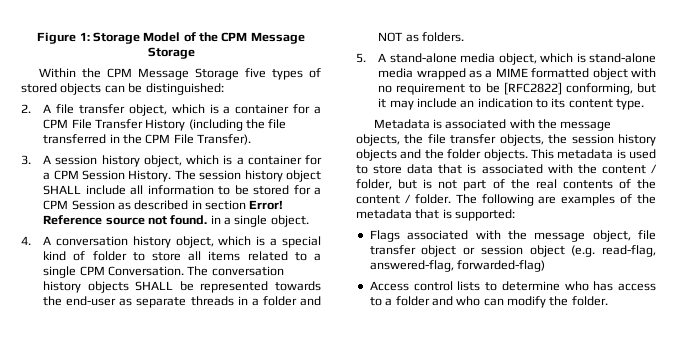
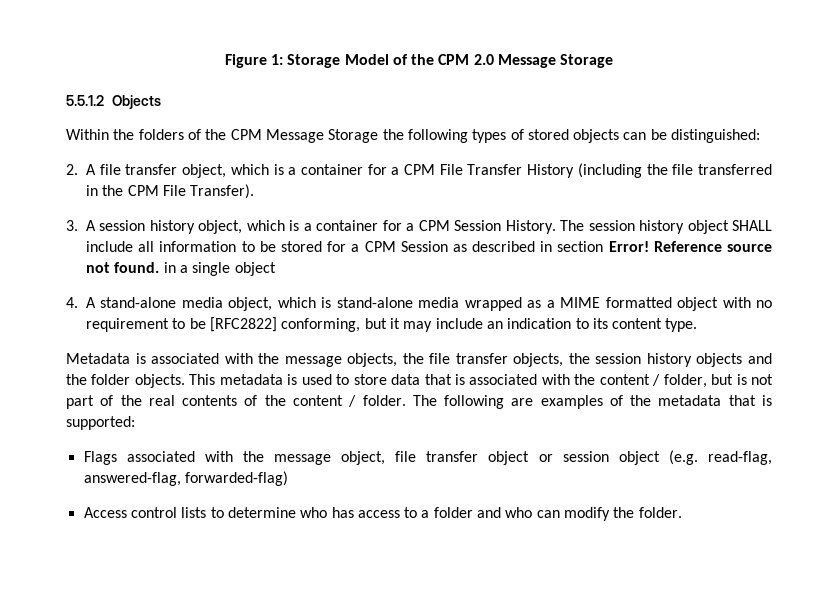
- Figure 1: Storage Model of the CPM Message Storage
+ Figure 1: Storage Model of the CPM 2.0 Message Storage
+ 5.5.1.2 Objects
- Within the CPM Message Storage five types of stored objects can be distinguished:
+ Within the folders of the CPM Message Storage the following types of stored objects can be distinguished:
- Reference source not found. in a single object.
- 4. A conversation history object, which is a special kind of folder to store all items related to a single CPM Conversation. The conversation history objects SHALL be represented towards the end-user as separate threads in a folder and NOT as folders.
- 5. A stand-alone media object, which is stand-alone media wrapped as a MIME formatted object with no requirement to be [RFC2822] conforming, but it may include an indication to its content type.
+ Reference source not found. in a single object
+ 4. A stand-alone media object, which is stand-alone media wrapped as a MIME formatted object with no requirement to be [RFC2822] conforming, but it may include an indication to its content type.

